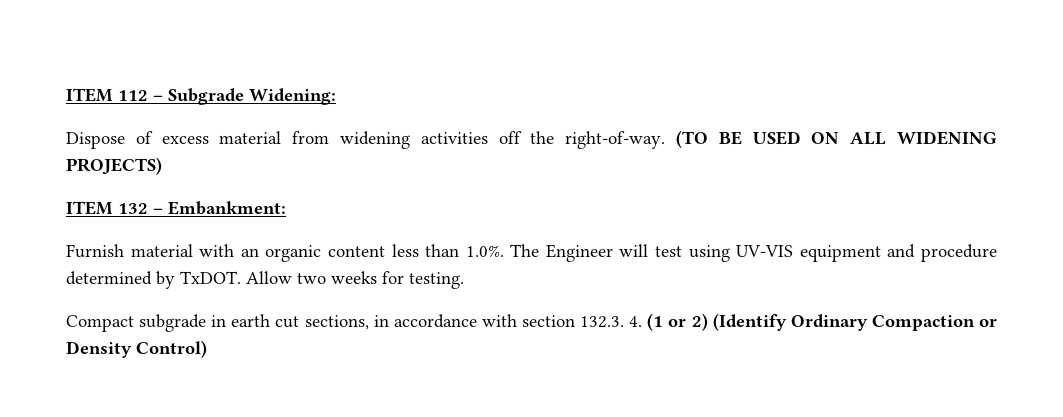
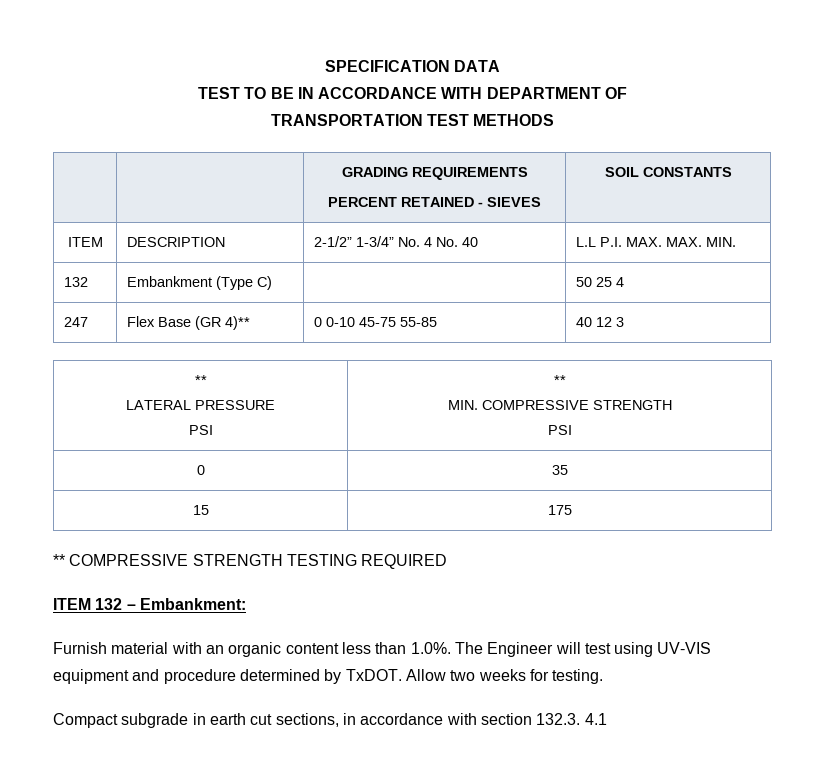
- ITEM 112 – Subgrade Widening:
- Dispose of excess material from widening activities off the right-of-way. (TO BE USED ON ALL WIDENING PROJECTS)
+ SPECIFICATION DATA
+ TEST TO BE IN ACCORDANCE WITH DEPARTMENT OF
+ TRANSPORTATION TEST METHODS
+ | | GRADING REQUIREMENTS
+ PERCENT RETAINED - SIEVES | SOIL CONSTANTS
+ ITEM | DESCRIPTION | 2-1/2” 1-3/4” No. 4 No. 40 | L.L P.I. MAX. MAX. MIN.
+ 132 | Embankment (Type C) | | 50 25 4
+ 247 | Flex Base (GR 4)** | 0 0-10 45-75 55-85 | 40 12 3
+ **
+ LATERAL PRESSURE
+ PSI | **
+ MIN. COMPRESSIVE STRENGTH
+ PSI
+ 0 | 35
+ 15 | 175
+ ** COMPRESSIVE STRENGTH TESTING REQUIRED
- Compact subgrade in earth cut sections, in accordance with section 132.3. 4. (1 or 2) (Identify Ordinary Compaction or Density Control)
+ Compact subgrade in earth cut sections, in accordance with section 132.3. 4.1

